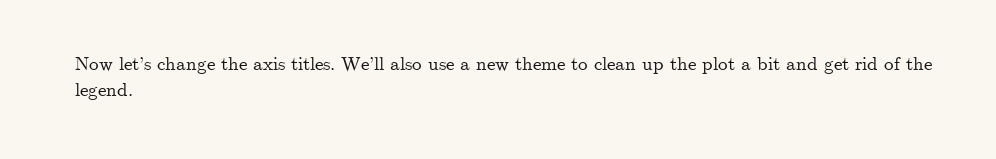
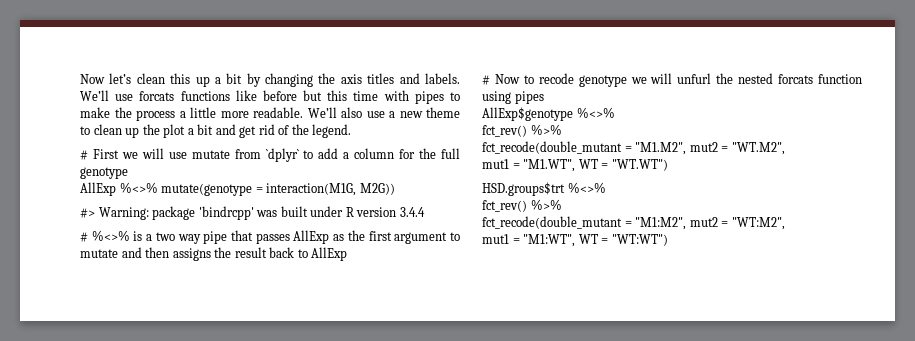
- Now let’s change the axis titles.
+ Now let’s clean this up a bit by changing the axis titles and labels. We’ll use forcats functions like before but this time with pipes to make the process a little more readable.
+ # First we will use mutate from `dplyr` to add a column for the full genotype
+ AllExp %<>% mutate(genotype = interaction(M1G, M2G))
+ #> Warning: package 'bindrcpp' was built under R version 3.4.4
+ # %<>% is a two way pipe that passes AllExp as the first argument to mutate and then assigns the result back to AllExp
+ # Now to recode genotype we will unfurl the nested forcats function using pipes
+ AllExp$genotype %<>%
+ fct_rev() %>%
+ fct_recode(double_mutant = "M1.M2", mut2 = "WT.M2",
+ mut1 = "M1.WT", WT = "WT.WT")
+ HSD.groups$trt %<>%
+ fct_rev() %>%
+ fct_recode(double_mutant = "M1:M2", mut2 = "WT:M2",
+ mut1 = "M1:WT", WT = "WT:WT")

